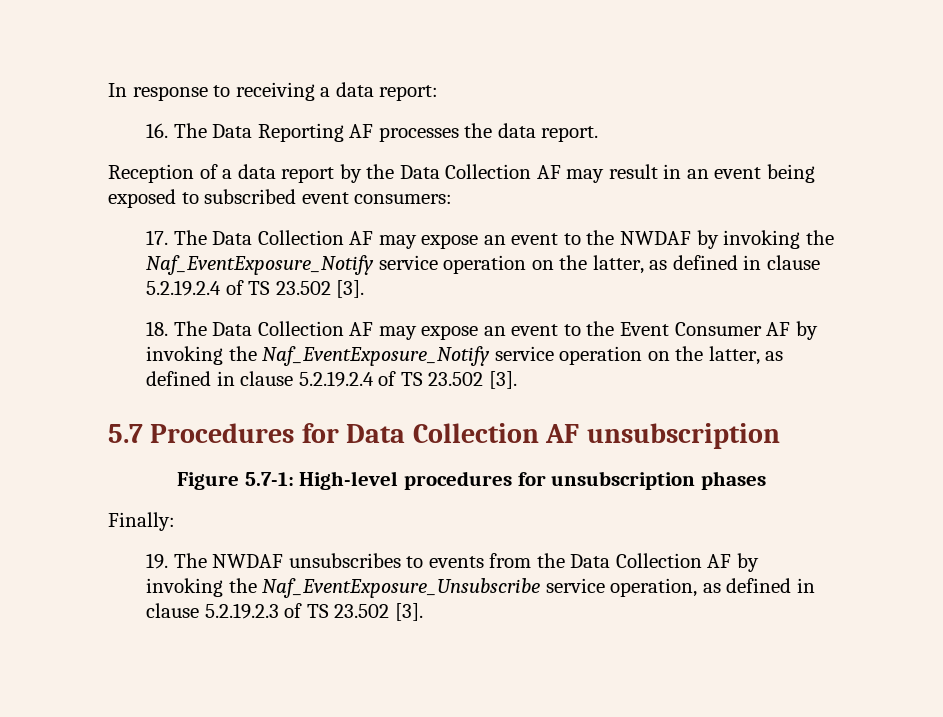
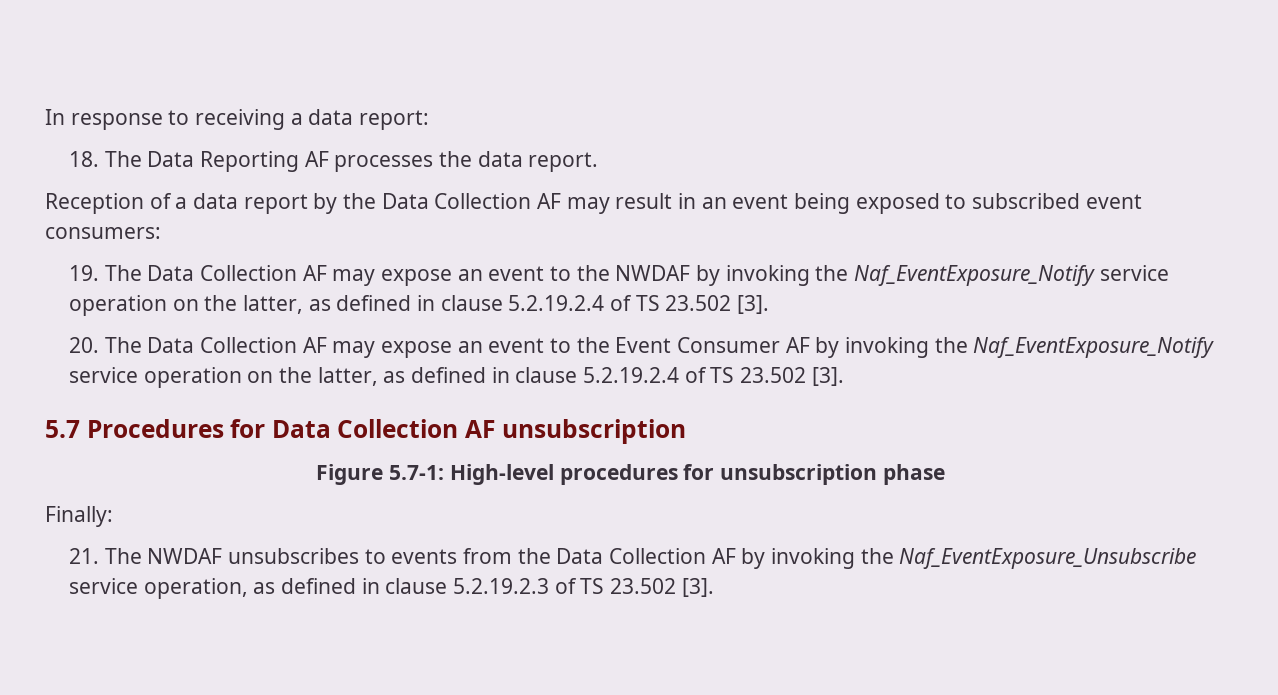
- 16. The Data Reporting AF processes the data report.
+ 18. The Data Reporting AF processes the data report.
- 17. The Data Collection AF may expose an event to the NWDAF by invoking the Naf_EventExposure_Notify service operation on the latter, as defined in clause 5.2.19.2.4 of TS 23.502 [3].
+ 19. The Data Collection AF may expose an event to the NWDAF by invoking the Naf_EventExposure_Notify service operation on the latter, as defined in clause 5.2.19.2.4 of TS 23.502 [3].
- 18. The Data Collection AF may expose an event to the Event Consumer AF by invoking the Naf_EventExposure_Notify service operation on the latter, as defined in clause 5.2.19.2.4 of TS 23.502 [3].
+ 20. The Data Collection AF may expose an event to the Event Consumer AF by invoking the Naf_EventExposure_Notify service operation on the latter, as defined in clause 5.2.19.2.4 of TS 23.502 [3].
- Figure 5.7-1: High-level procedures for unsubscription phases
+ Figure 5.7-1: High-level procedures for unsubscription phase
- 19. The NWDAF unsubscribes to events from the Data Collection AF by invoking the Naf_EventExposure_Unsubscribe service operation, as defined in clause 5.2.19.2.3 of TS 23.502 [3].
+ 21. The NWDAF unsubscribes to events from the Data Collection AF by invoking the Naf_EventExposure_Unsubscribe service operation, as defined in clause 5.2.19.2.3 of TS 23.502 [3].

